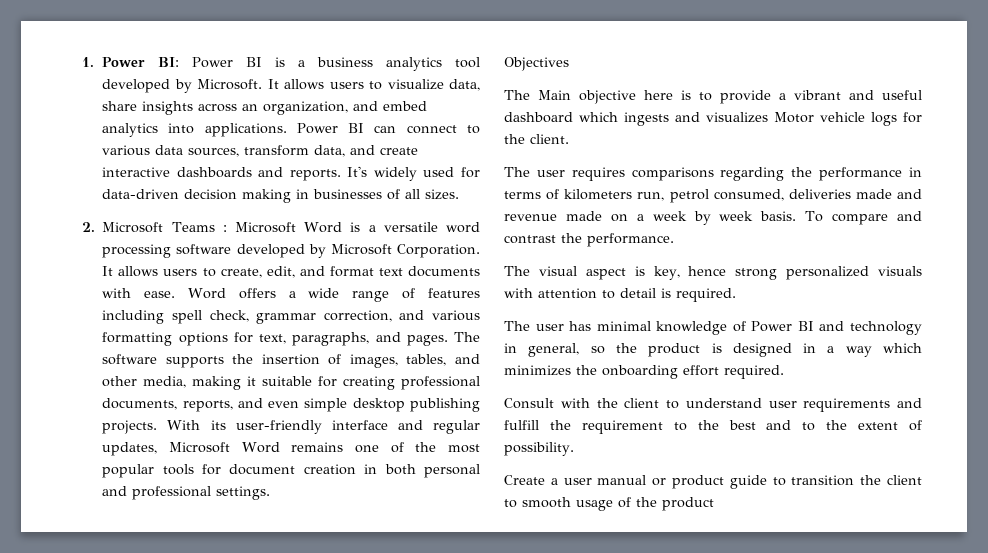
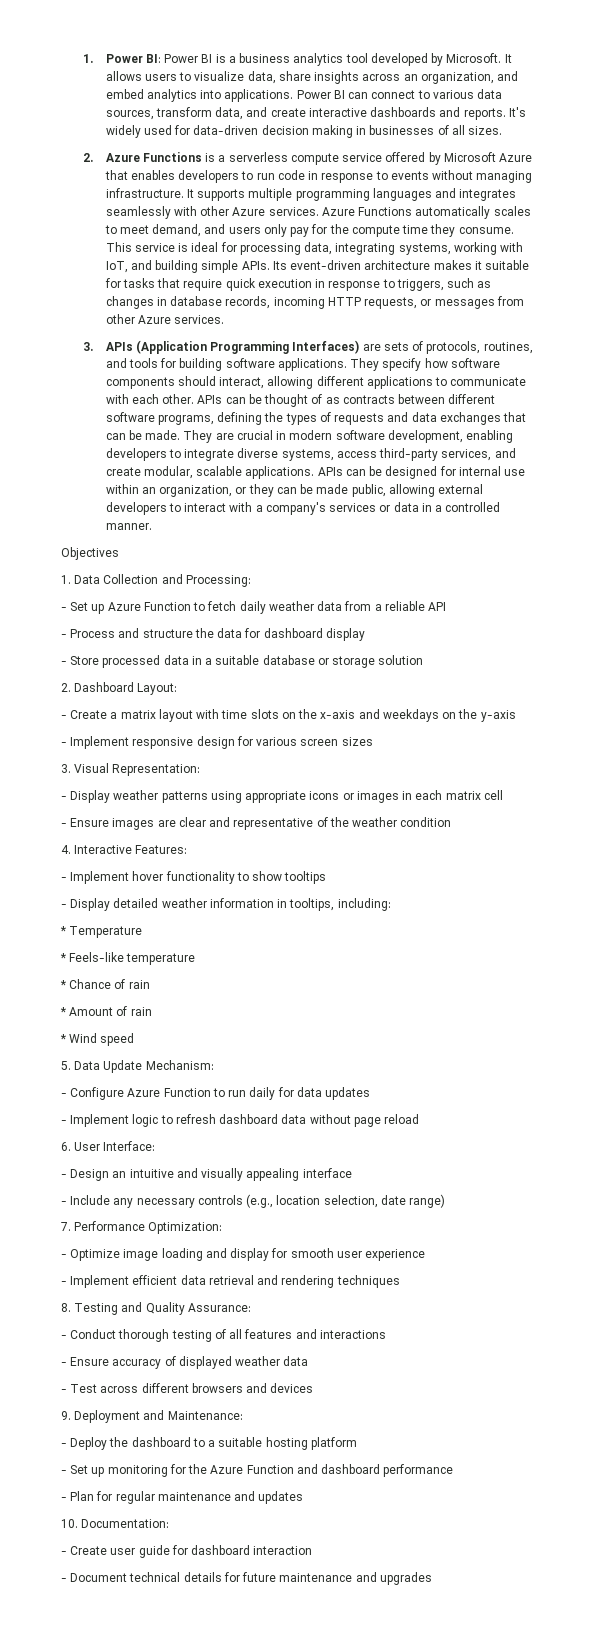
- 2. Microsoft Teams : Microsoft Word is a versatile word processing software developed by Microsoft Corporation. It allows users to create, edit, and format text documents with ease. Word offers a wide range of features including spell check, grammar correction, and various formatting options for text, paragraphs, and pages. The software supports the insertion of images, tables, and other media, making it suitable for creating professional documents, reports, and even simple desktop publishing projects. With its user-friendly interface and regular updates, Microsoft Word remains one of the most popular tools for document creation in both personal and professional settings.
+ 2. Azure Functions is a serverless compute service offered by Microsoft Azure that enables developers to run code in response to events without managing infrastructure. It supports multiple programming languages and integrates seamlessly with other Azure services. Azure Functions automatically scales to meet demand, and users only pay for the compute time they consume. This service is ideal for processing data, integrating systems, working with IoT, and building simple APIs. Its event-driven architecture makes it suitable for tasks that require quick execution in response to triggers, such as changes in database records, incoming HTTP requests, or messages from other Azure services.
+ 3. APIs (Application Programming Interfaces) are sets of protocols, routines, and tools for building software applications. They specify how software components should interact, allowing different applications to communicate with each other. APIs can be thought of as contracts between different software programs, defining the types of requests and data exchanges that can be made. They are crucial in modern software development, enabling developers to integrate diverse systems, access third-party services, and create modular, scalable applications. APIs can be designed for internal use within an organization, or they can be made public, allowing external developers to interact with a company's services or data in a controlled manner.
  Objectives
- The Main objective here is to provide a vibrant and useful dashboard which ingests and visualizes Motor vehicle logs for the client.
- The user requires comparisons regarding the performance in terms of kilometers run, petrol consumed, deliveries made and revenue made on a week by week basis. To compare and contrast the performance.
- The visual aspect is key, hence strong personalized visuals with attention to detail is required.
- The user has minimal knowledge of Power BI and technology in general, so the product is designed in a way which minimizes the onboarding effort required.
- Consult with the client to understand user requirements and fulfill the requirement to the best and to the extent of possibility.
- Create a user manual or product guide to transition the client to smooth usage of the product
+ 1. Data Collection and Processing:
+ - Set up Azure Function to fetch daily weather data from a reliable API
+ - Process and structure the data for dashboard display
+ - Store processed data in a suitable database or storage solution
+ 2. Dashboard Layout:
+ - Create a matrix layout with time slots on the x-axis and weekdays on the y-axis
+ - Implement responsive design for various screen sizes
+ 3. Visual Representation:
+ - Display weather patterns using appropriate icons or images in each matrix cell
+ - Ensure images are clear and representative of the weather condition
+ 4. Interactive Features:
+ - Implement hover functionality to show tooltips
+ - Display detailed weather information in tooltips, including:
+ * Temperature
+ * Feels-like temperature
+ * Chance of rain
+ * Amount of rain
+ * Wind speed
+ 5. Data Update Mechanism:
+ - Configure Azure Function to run daily for data updates
+ - Implement logic to refresh dashboard data without page reload
+ 6. User Interface:
+ - Design an intuitive and visually appealing interface
+ - Include any necessary controls (e.g., location selection, date range)
+ 7. Performance Optimization:
+ - Optimize image loading and display for smooth user experience
+ - Implement efficient data retrieval and rendering techniques
+ 8. Testing and Quality Assurance:
+ - Conduct thorough testing of all features and interactions
+ - Ensure accuracy of displayed weather data
+ - Test across different browsers and devices
+ 9. Deployment and Maintenance:
+ - Deploy the dashboard to a suitable hosting platform
+ - Set up monitoring for the Azure Function and dashboard performance
+ - Plan for regular maintenance and updates
+ 10. Documentation:
+ - Create user guide for dashboard interaction
+ - Document technical details for future maintenance and upgrades

